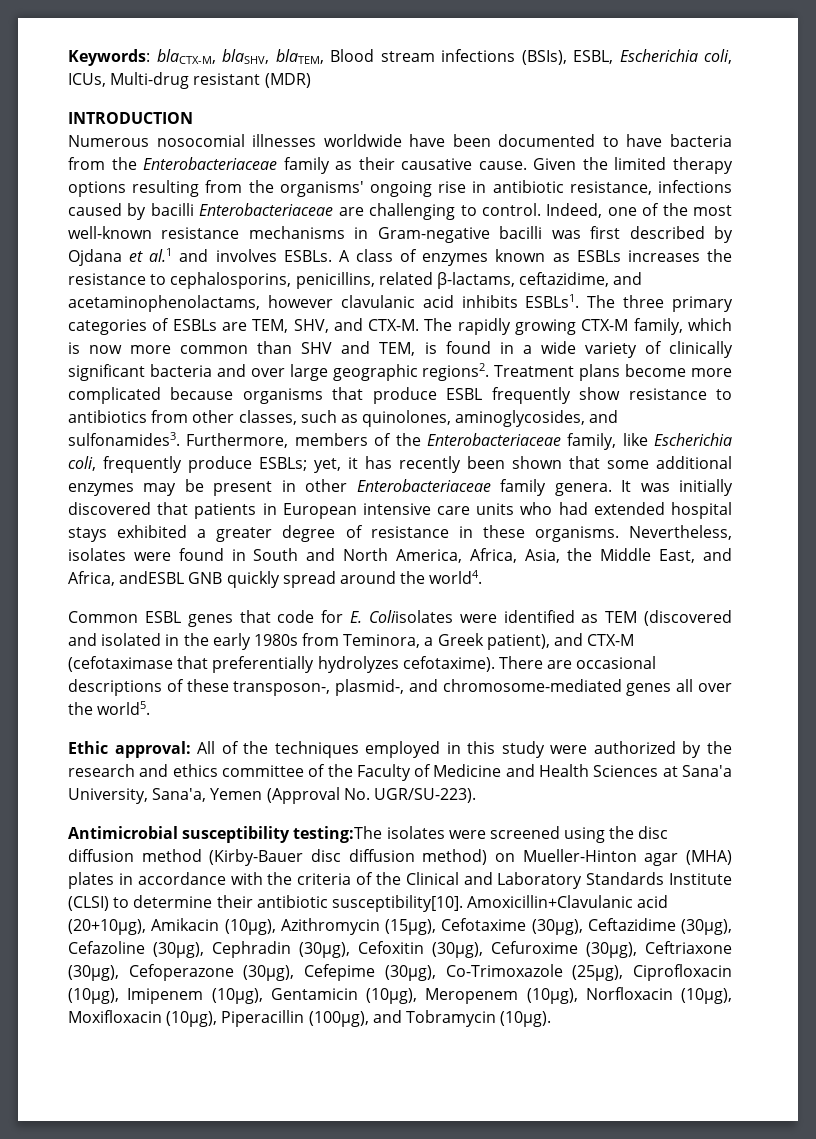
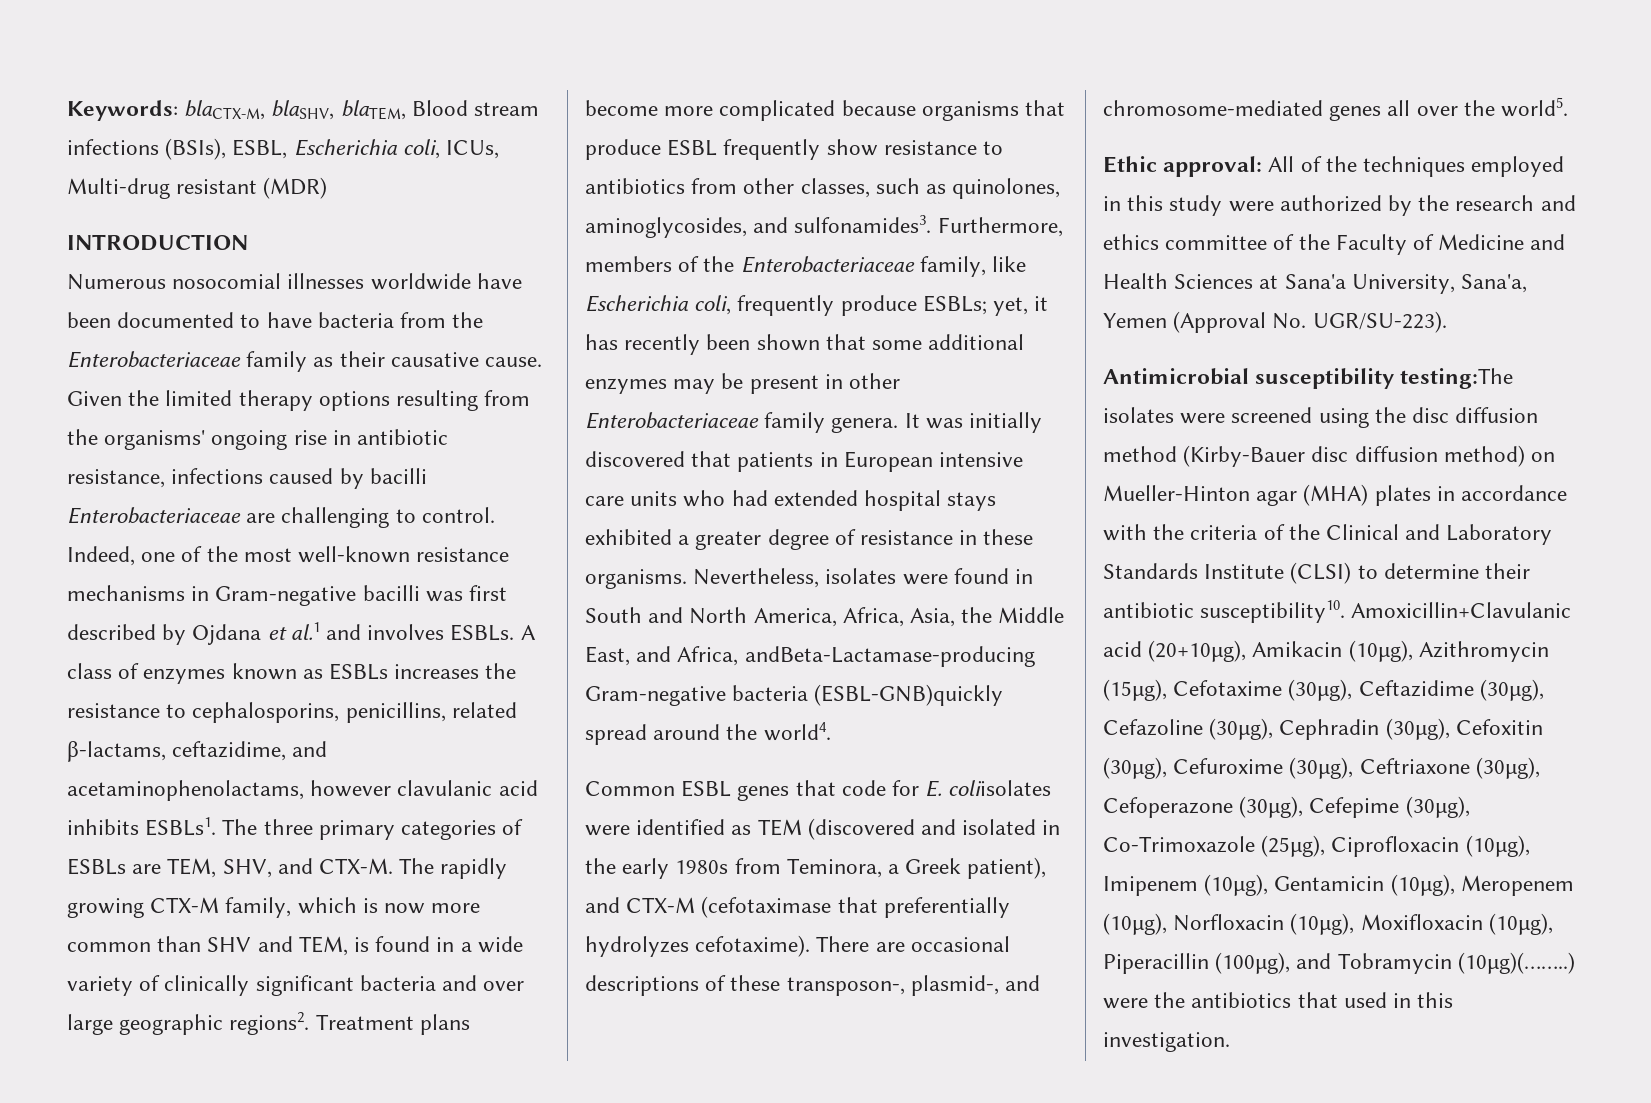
- Nevertheless, isolates were found in South and North America, Africa, Asia, the Middle East, and Africa, andESBL GNB quickly spread around the world4.
+ Nevertheless, isolates were found in South and North America, Africa, Asia, the Middle East, and Africa, andBeta-Lactamase-producing Gram-negative bacteria (ESBL-GNB)quickly spread around the world4.
- Common ESBL genes that code for E. Coliisolates were identified as TEM (discovered and isolated in the early 1980s from Teminora, a Greek patient), and CTX-M (cefotaximase that preferentially hydrolyzes cefotaxime).
+ Common ESBL genes that code for E. coliisolates were identified as TEM (discovered and isolated in the early 1980s from Teminora, a Greek patient), and CTX-M (cefotaximase that preferentially hydrolyzes cefotaxime).
- Antimicrobial susceptibility testing:The isolates were screened using the disc diffusion method (Kirby-Bauer disc diffusion method) on Mueller-Hinton agar (MHA) plates in accordance with the criteria of the Clinical and Laboratory Standards Institute (CLSI) to determine their antibiotic susceptibility[10].
+ Antimicrobial susceptibility testing:The isolates were screened using the disc diffusion method (Kirby-Bauer disc diffusion method) on Mueller-Hinton agar (MHA) plates in accordance with the criteria of the Clinical and Laboratory Standards Institute (CLSI) to determine their antibiotic susceptibility10.
- Amoxicillin+Clavulanic acid (20+10μg), Amikacin (10μg), Azithromycin (15μg), Cefotaxime (30μg), Ceftazidime (30μg), Cefazoline (30μg), Cephradin (30μg), Cefoxitin (30μg), Cefuroxime (30μg), Ceftriaxone (30μg), Cefoperazone (30μg), Cefepime (30μg), Co-Trimoxazole (25μg), Ciprofloxacin (10μg), Imipenem (10μg), Gentamicin (10μg), Meropenem (10μg), Norfloxacin (10μg), Moxifloxacin (10μg), Piperacillin (100μg), and Tobramycin (10μg).
+ Amoxicillin+Clavulanic acid (20+10μg), Amikacin (10μg), Azithromycin (15μg), Cefotaxime (30μg), Ceftazidime (30μg), Cefazoline (30μg), Cephradin (30μg), Cefoxitin (30μg), Cefuroxime (30μg), Ceftriaxone (30μg), Cefoperazone (30μg), Cefepime (30μg), Co-Trimoxazole (25μg), Ciprofloxacin (10μg), Imipenem (10μg), Gentamicin (10μg), Meropenem (10μg), Norfloxacin (10μg), Moxifloxacin (10μg), Piperacillin (100μg), and Tobramycin (10μg)(……..) were the antibiotics that used in this investigation.

